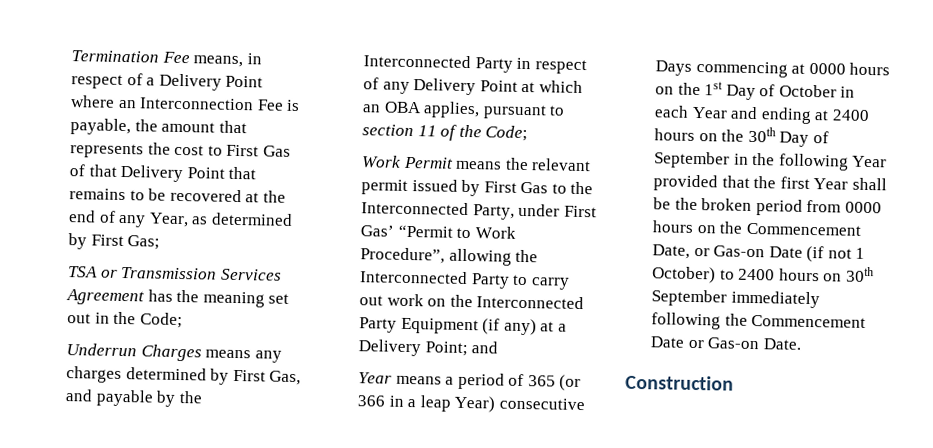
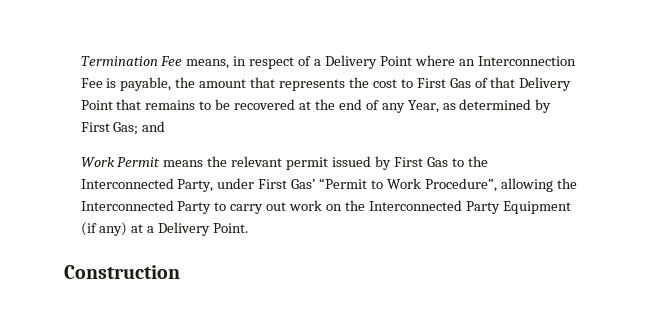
- Termination Fee means, in respect of a Delivery Point where an Interconnection Fee is payable, the amount that represents the cost to First Gas of that Delivery Point that remains to be recovered at the end of any Year, as determined by First Gas;
- TSA or Transmission Services Agreement has the meaning set out in the Code;
- Underrun Charges means any charges determined by First Gas, and payable by the Interconnected Party in respect of any Delivery Point at which an OBA applies, pursuant to section 11 of the Code;
+ Termination Fee means, in respect of a Delivery Point where an Interconnection Fee is payable, the amount that represents the cost to First Gas of that Delivery Point that remains to be recovered at the end of any Year, as determined by First Gas; and
- Work Permit means the relevant permit issued by First Gas to the Interconnected Party, under First Gas’ “Permit to Work Procedure”, allowing the Interconnected Party to carry out work on the Interconnected Party Equipment (if any) at a Delivery Point; and
- Year means a period of 365 (or 366 in a leap Year) consecutive Days commencing at 0000 hours on the 1st Day of October in each Year and ending at 2400 hours on the 30th Day of September in the following Year provided that the first Year shall be the broken period from 0000 hours on the Commencement Date, or Gas-on Date (if not 1 October) to 2400 hours on 30th September immediately following the Commencement Date or Gas-on Date.
+ Work Permit means the relevant permit issued by First Gas to the Interconnected Party, under First Gas’ “Permit to Work Procedure”, allowing the Interconnected Party to carry out work on the Interconnected Party Equipment (if any) at a Delivery Point.

